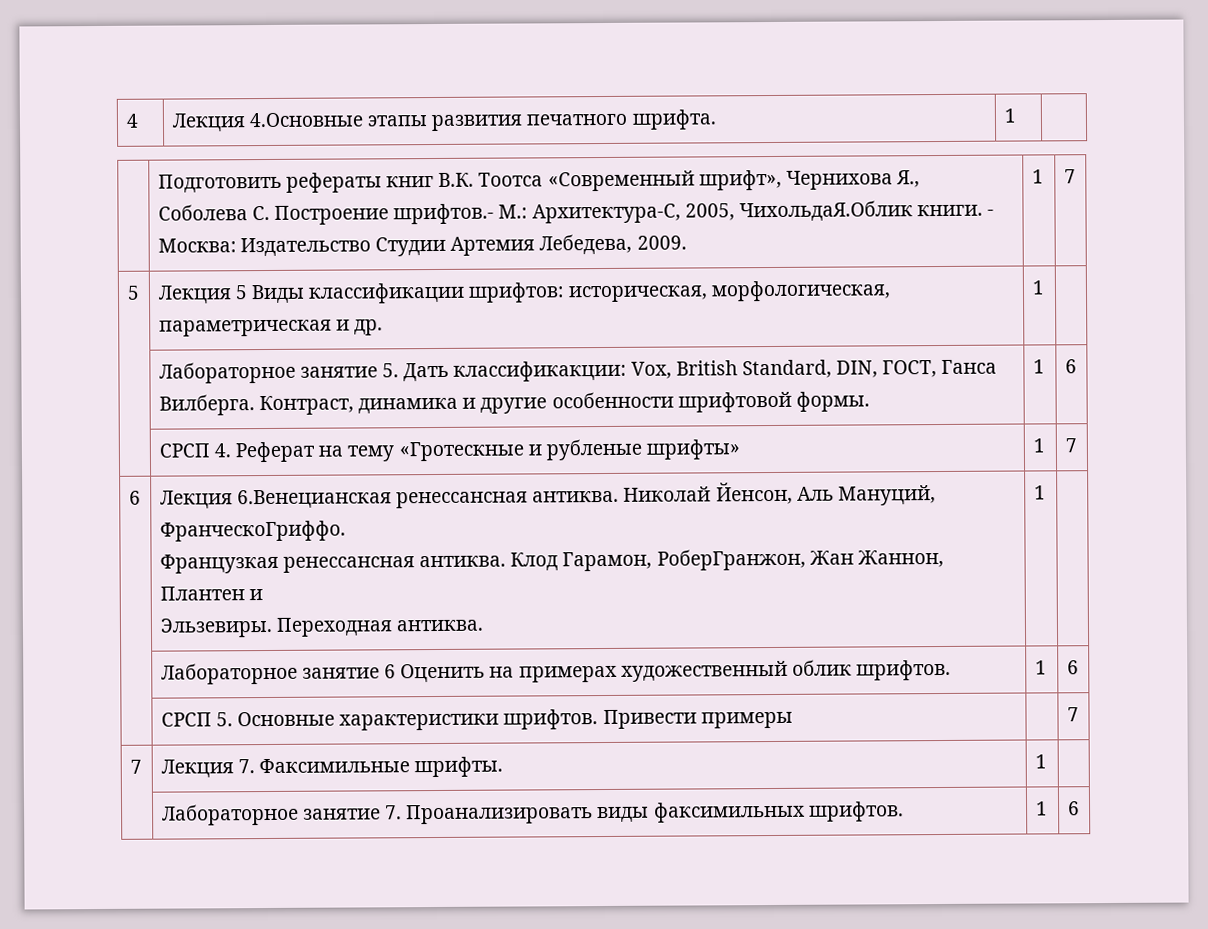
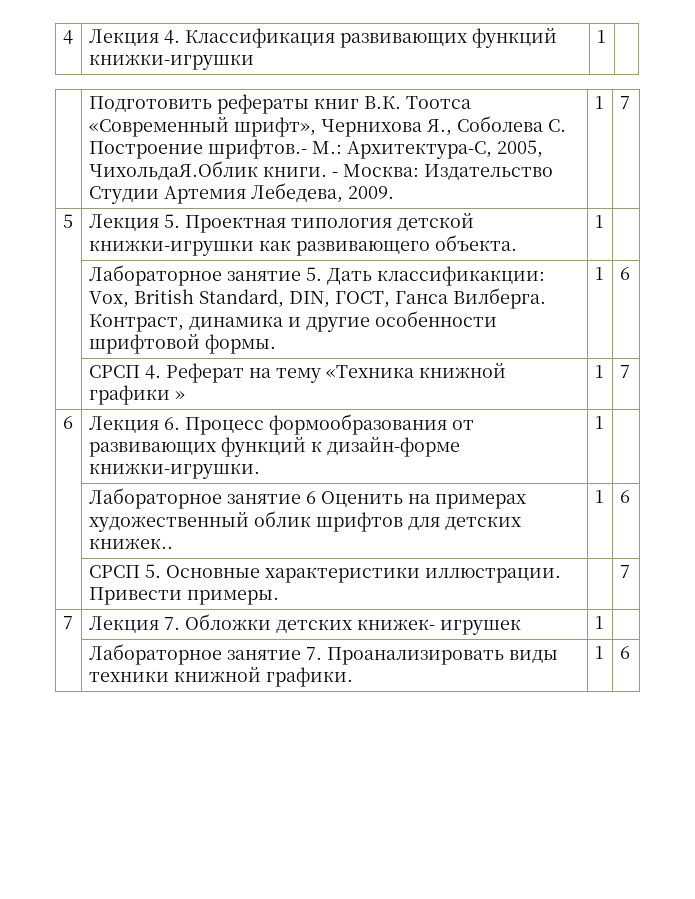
- 4 | Лекция 4.Основные этапы развития печатного шрифта. | 1 |
+ 4 | Лекция 4. Классификация развивающих функций книжки-игрушки | 1 |
- 5 | Лекция 5 Виды классификации шрифтов: историческая, морфологическая, параметрическая и др. | 1 |
+ 5 | Лекция 5. Проектная типология детской книжки-игрушки как развивающего объекта. | 1 |
- | СРСП 4. Реферат на тему «Гротескные и рубленые шрифты» | 1 | 7
+ | СРСП 4. Реферат на тему «Техника книжной графики » | 1 | 7
- 6 | Лекция 6.Венецианская ренессансная антиква. Николай Йенсон, Аль Мануций, ФранческоГриффо.
- Французкая ренессансная антиква. Клод Гарамон, РоберГранжон, Жан Жаннон, Плантен и
- Эльзевиры. Переходная антиква. | 1 |
+ 6 | Лекция 6. Процесс формообразования от развивающих функций к дизайн-форме книжки-игрушки. | 1 |
- | Лабораторное занятие 6 Оценить на примерах художественный облик шрифтов. | 1 | 6
+ | Лабораторное занятие 6 Оценить на примерах художественный облик шрифтов для детских книжек.. | 1 | 6
- | СРСП 5. Основные характеристики шрифтов. Привести примеры | | 7
+ | СРСП 5. Основные характеристики иллюстрации. Привести примеры. | | 7
- 7 | Лекция 7. Факсимильные шрифты. | 1 |
+ 7 | Лекция 7. Обложки детских книжек- игрушек | 1 |
- | Лабораторное занятие 7. Проанализировать виды факсимильных шрифтов. | 1 | 6
+ | Лабораторное занятие 7. Проанализировать виды техники книжной графики. | 1 | 6

